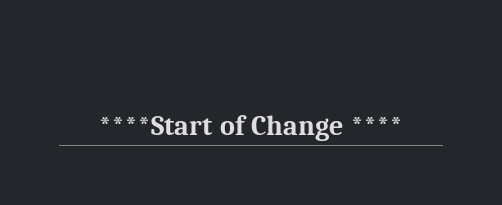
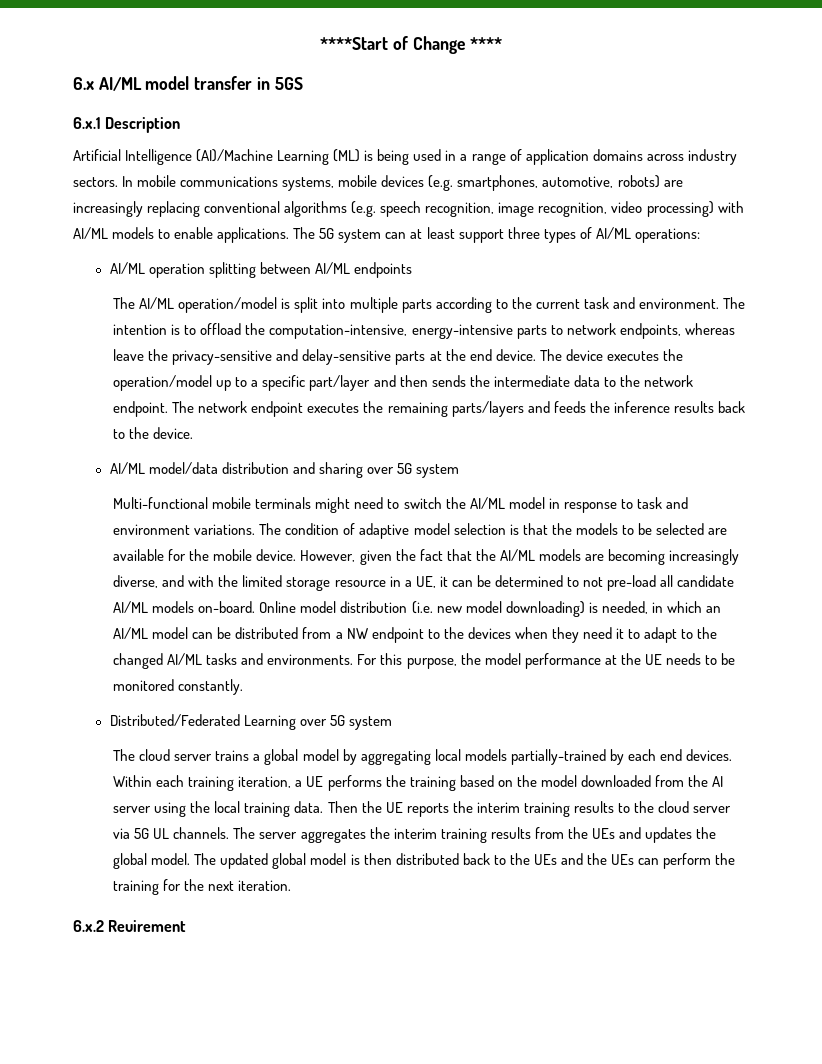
+ 6.x AI/ML model transfer in 5GS
+ 6.x.1 Description
+ Artificial Intelligence (AI)/Machine Learning (ML) is being used in a range of application domains across industry sectors. In mobile communications systems, mobile devices (e.g. smartphones, automotive, robots) are increasingly replacing conventional algorithms (e.g. speech recognition, image recognition, video processing) with AI/ML models to enable applications. The 5G system can at least support three types of AI/ML operations:
+ AI/ML operation splitting between AI/ML endpoints
+ The AI/ML operation/model is split into multiple parts according to the current task and environment. The intention is to offload the computation-intensive, energy-intensive parts to network endpoints, whereas leave the privacy-sensitive and delay-sensitive parts at the end device. The device executes the operation/model up to a specific part/layer and then sends the intermediate data to the network endpoint. The network endpoint executes the remaining parts/layers and feeds the inference results back to the device.
+ AI/ML model/data distribution and sharing over 5G system
+ Multi-functional mobile terminals might need to switch the AI/ML model in response to task and environment variations. The condition of adaptive model selection is that the models to be selected are available for the mobile device. However, given the fact that the AI/ML models are becoming increasingly diverse, and with the limited storage resource in a UE, it can be determined to not pre-load all candidate AI/ML models on-board. Online model distribution (i.e. new model downloading) is needed, in which an AI/ML model can be distributed from a NW endpoint to the devices when they need it to adapt to the changed AI/ML tasks and environments. For this purpose, the model performance at the UE needs to be monitored constantly.
+ Distributed/Federated Learning over 5G system
+ The cloud server trains a global model by aggregating local models partially-trained by each end devices. Within each training iteration, a UE performs the training based on the model downloaded from the AI server using the local training data. Then the UE reports the interim training results to the cloud server via 5G UL channels. The server aggregates the interim training results from the UEs and updates the global model. The updated global model is then distributed back to the UEs and the UEs can perform the training for the next iteration.
+ 6.x.2 Reuirement

